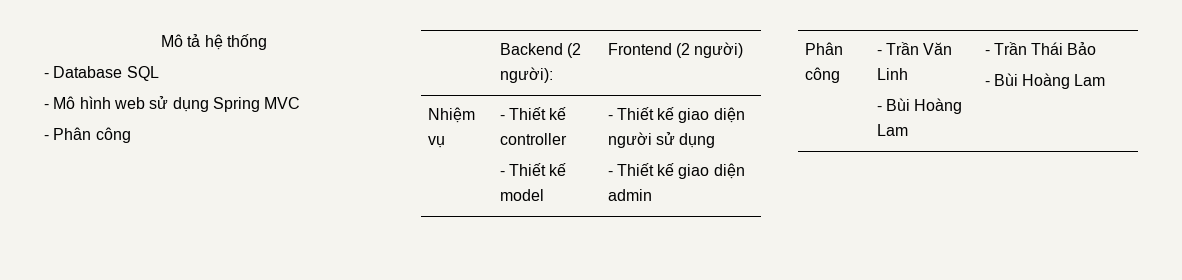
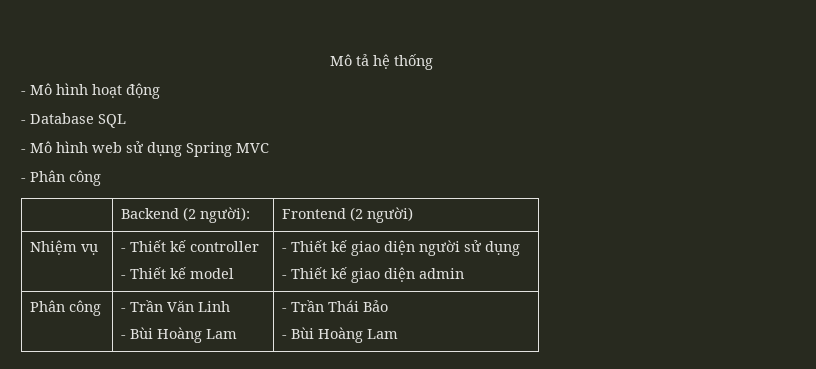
+ - Mô hình hoạt động

